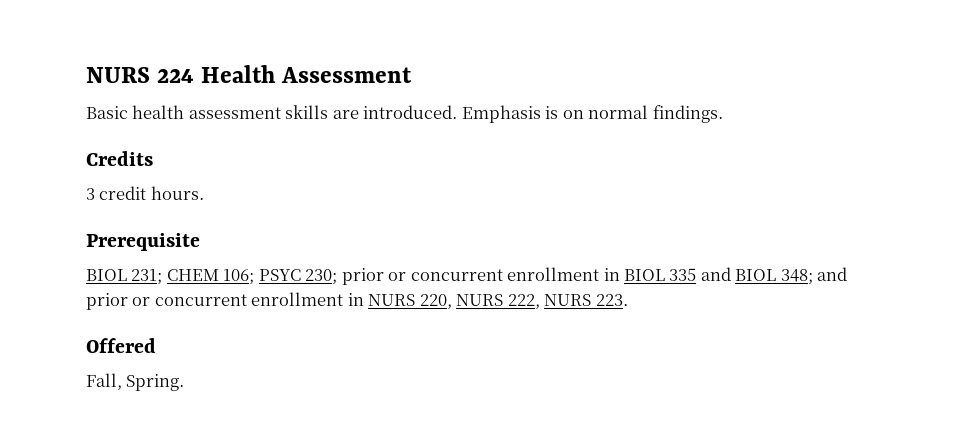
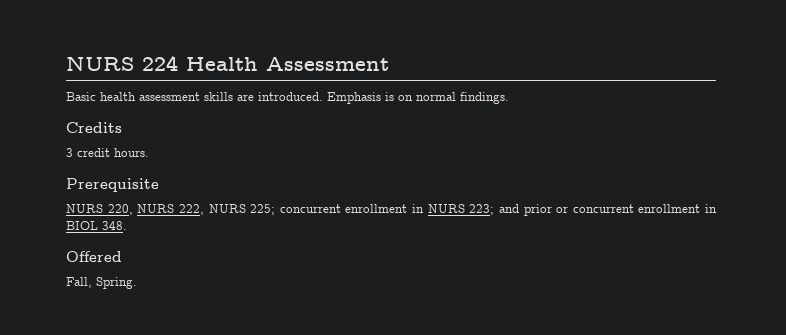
- BIOL 231; CHEM 106; PSYC 230; prior or concurrent enrollment in BIOL 335 and BIOL 348; and prior or concurrent enrollment in NURS 220, NURS 222, NURS 223.
+ NURS 220, NURS 222, NURS 225; concurrent enrollment in NURS 223; and prior or concurrent enrollment in BIOL 348.

